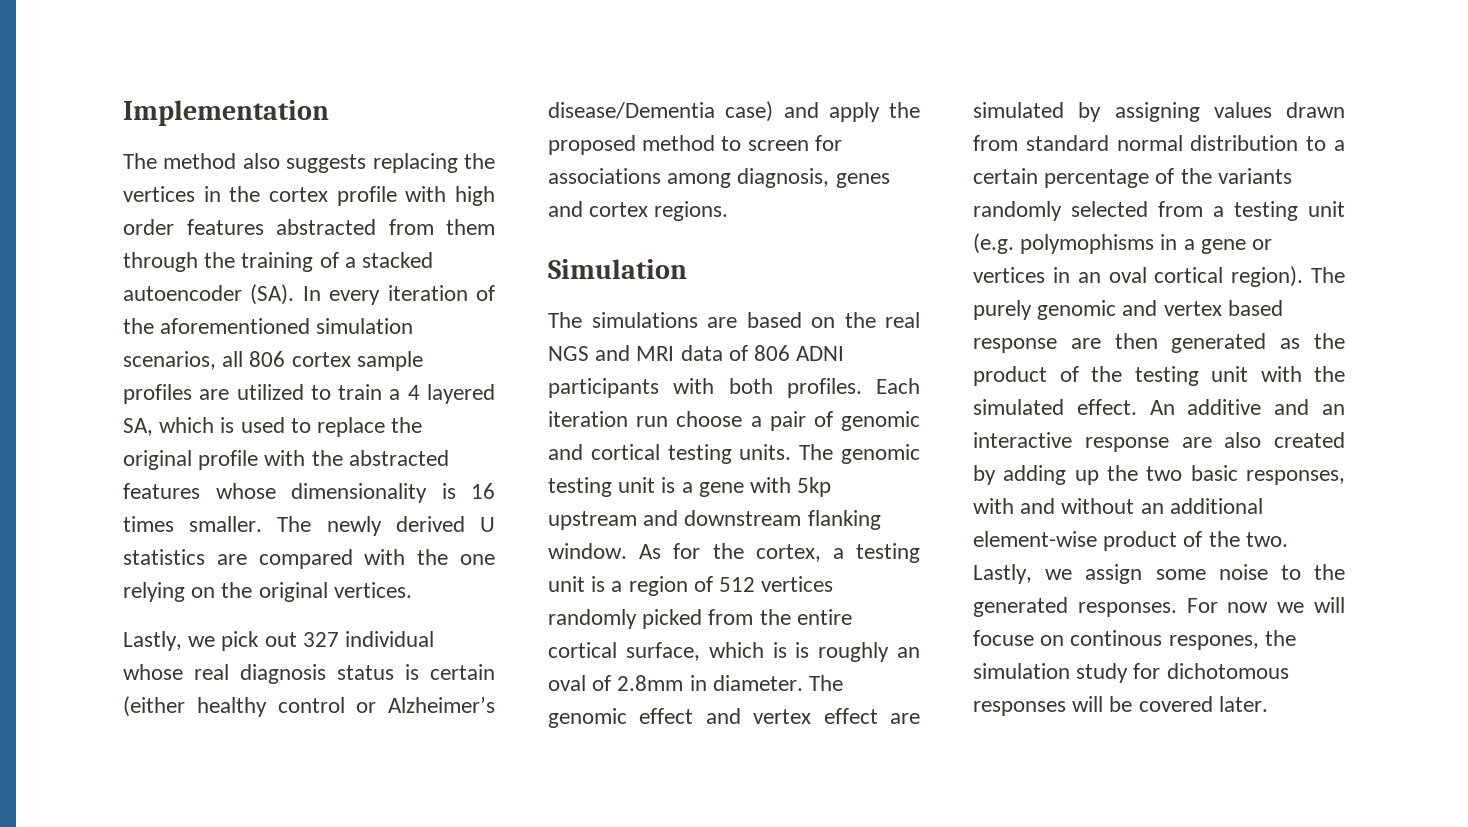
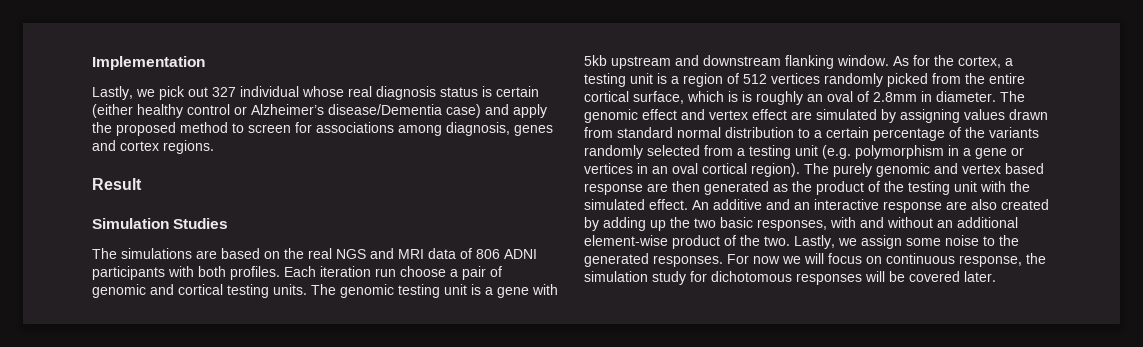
- The method also suggests replacing the vertices in the cortex profile with high order features abstracted from them through the training of a stacked autoencoder (SA). In every iteration of the aforementioned simulation scenarios, all 806 cortex sample profiles are utilized to train a 4 layered SA, which is used to replace the original profile with the abstracted features whose dimensionality is 16 times smaller. The newly derived U statistics are compared with the one relying on the original vertices.
+ Result
- Simulation
+ Simulation Studies
- The genomic testing unit is a gene with 5kp upstream and downstream flanking window.
+ The genomic testing unit is a gene with 5kb upstream and downstream flanking window.
- The genomic effect and vertex effect are simulated by assigning values drawn from standard normal distribution to a certain percentage of the variants randomly selected from a testing unit (e.g. polymophisms in a gene or vertices in an oval cortical region).
+ The genomic effect and vertex effect are simulated by assigning values drawn from standard normal distribution to a certain percentage of the variants randomly selected from a testing unit (e.g. polymorphism in a gene or vertices in an oval cortical region).
- For now we will focuse on continous respones, the simulation study for dichotomous responses will be covered later.
+ For now we will focus on continuous response, the simulation study for dichotomous responses will be covered later.

